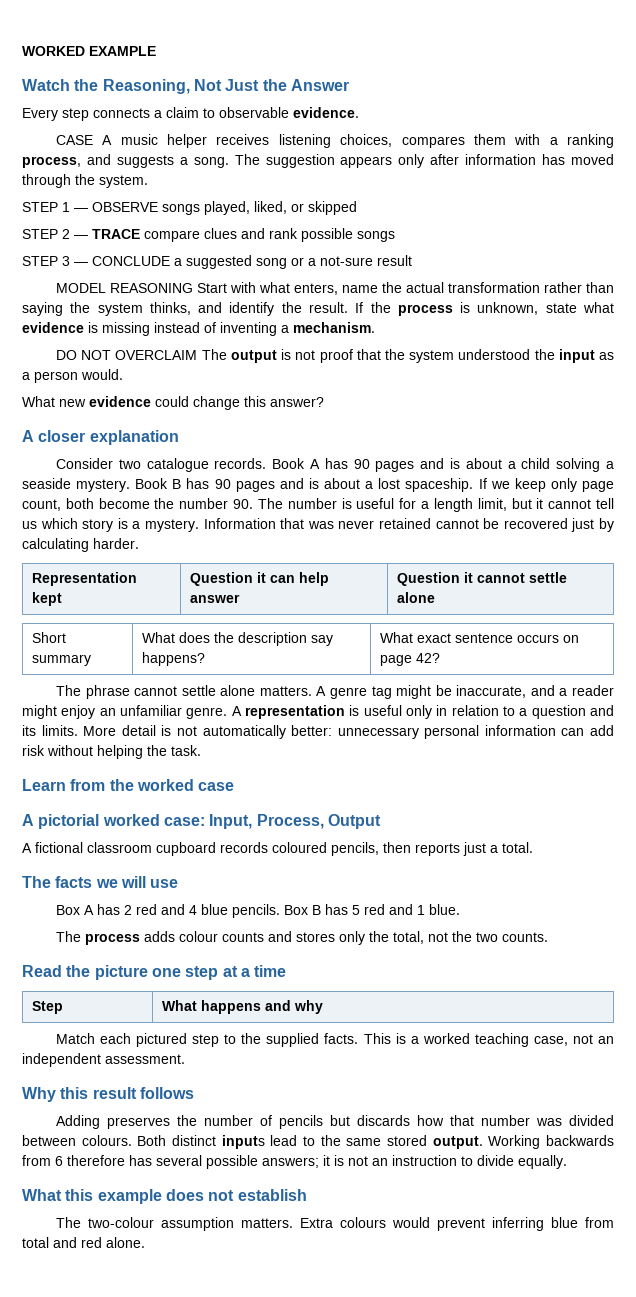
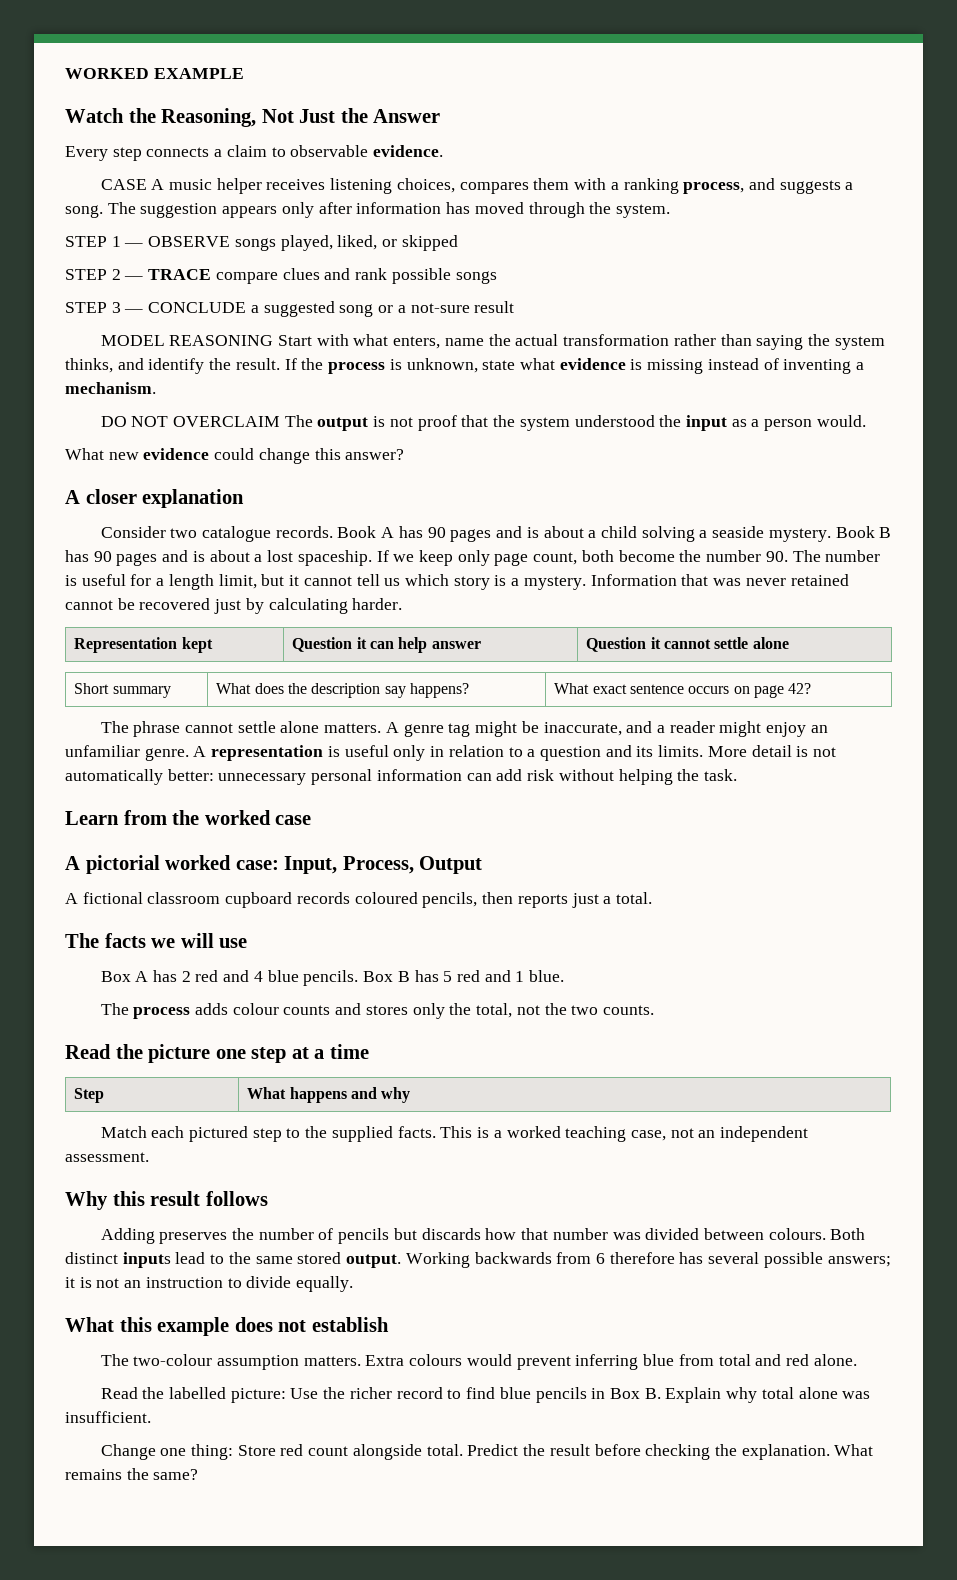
+ Read the labelled picture: Use the richer record to find blue pencils in Box B. Explain why total alone was insufficient.
+ Change one thing: Store red count alongside total. Predict the result before checking the explanation. What remains the same?

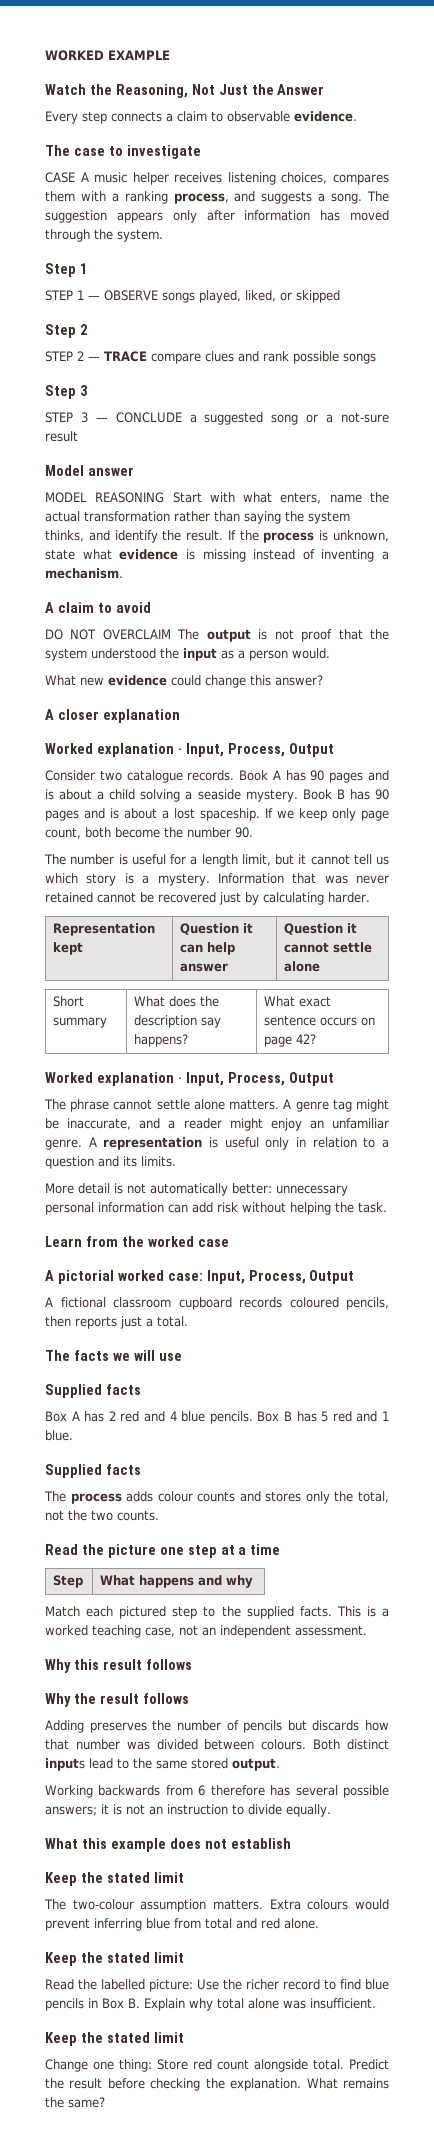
+ The case to investigate
  The suggestion appears only after information has moved through the system.
+ Step 1
+ Step 2
+ Step 3
+ Model answer
+ A claim to avoid
  A closer explanation
+ Worked explanation · Input, Process, Output
- If we keep only page count, both become the number 90. The number is useful for a length limit, but it cannot tell us which story is a mystery.
+ If we keep only page count, both become the number 90.
+ The number is useful for a length limit, but it cannot tell us which story is a mystery.
  Short summary | What does the description say happens? | What exact sentence occurs on page 42?
+ Worked explanation · Input, Process, Output
- A representation is useful only in relation to a question and its limits. More detail is not automatically better: unnecessary personal information can add risk without helping the task.
+ A representation is useful only in relation to a question and its limits.
+ More detail is not automatically better: unnecessary personal information can add risk without helping the task.
  The facts we will use
+ Supplied facts
  Box B has 5 red and 1 blue.
+ Supplied facts
+ Why the result follows
- Both distinct inputs lead to the same stored output. Working backwards from 6 therefore has several possible answers; it is not an instruction to divide equally.
+ Both distinct inputs lead to the same stored output.
+ Working backwards from 6 therefore has several possible answers; it is not an instruction to divide equally.
  What this example does not establish
+ Keep the stated limit
  Extra colours would prevent inferring blue from total and red alone.
+ Keep the stated limit
  Read the labelled picture: Use the richer record to find blue pencils in Box B. Explain why total alone was insufficient.
+ Keep the stated limit

